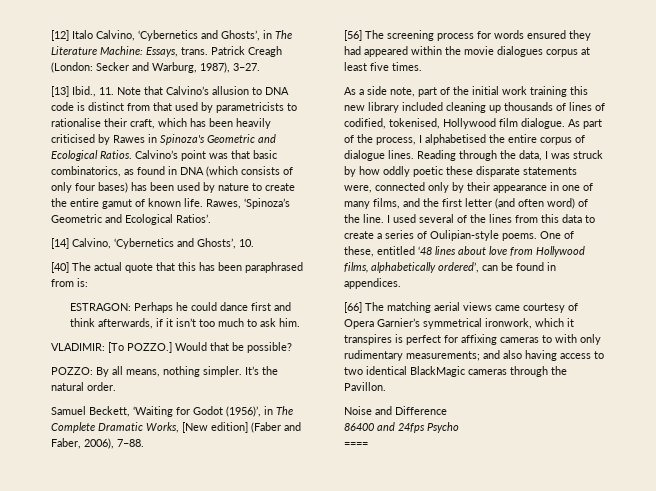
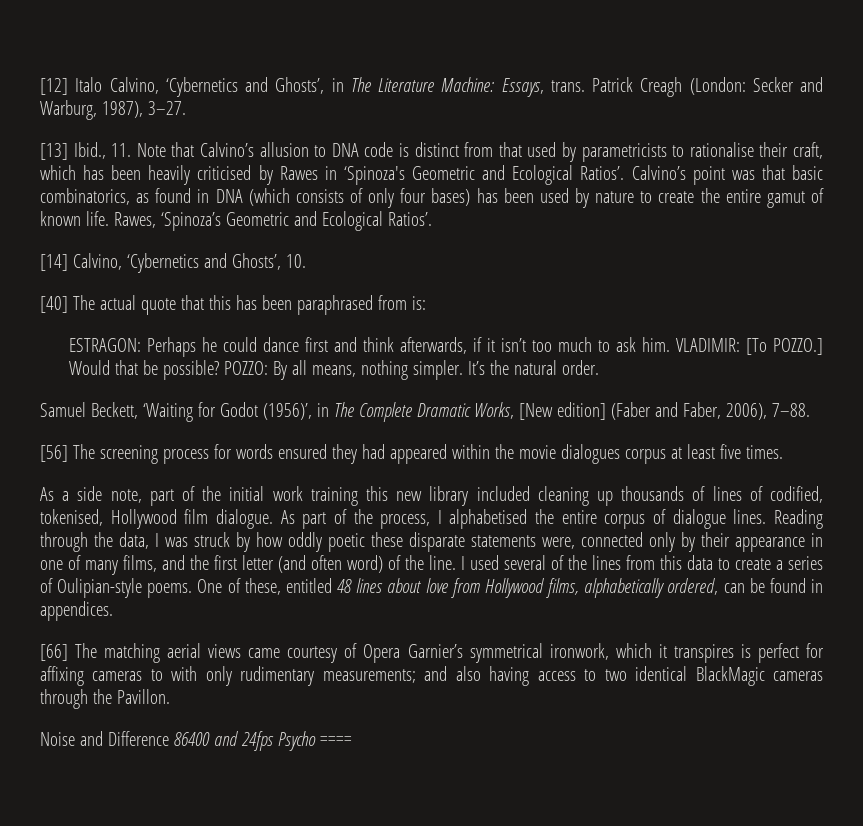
- [13] Ibid., 11. Note that Calvino’s allusion to DNA code is distinct from that used by parametricists to rationalise their craft, which has been heavily criticised by Rawes in Spinoza's Geometric and Ecological Ratios.
+ [13] Ibid., 11. Note that Calvino’s allusion to DNA code is distinct from that used by parametricists to rationalise their craft, which has been heavily criticised by Rawes in ‘Spinoza's Geometric and Ecological Ratios’.
- ESTRAGON: Perhaps he could dance first and think afterwards, if it isn’t too much to ask him.
- VLADIMIR: [To POZZO.]
+ ESTRAGON: Perhaps he could dance first and think afterwards, if it isn’t too much to ask him. VLADIMIR: [To POZZO.]
- Would that be possible?
- POZZO: By all means, nothing simpler.
+ Would that be possible? POZZO: By all means, nothing simpler.
- One of these, entitled ‘48 lines about love from Hollywood films, alphabetically ordered’, can be found in appendices.
+ One of these, entitled 48 lines about love from Hollywood films, alphabetically ordered, can be found in appendices.
- Noise and Difference
- 86400 and 24fps Psycho
- ====
+ Noise and Difference 86400 and 24fps Psycho ====

